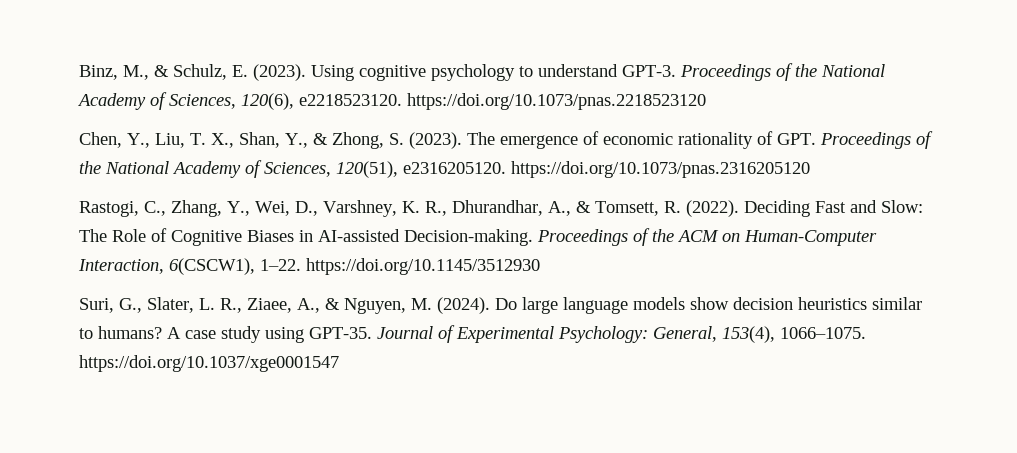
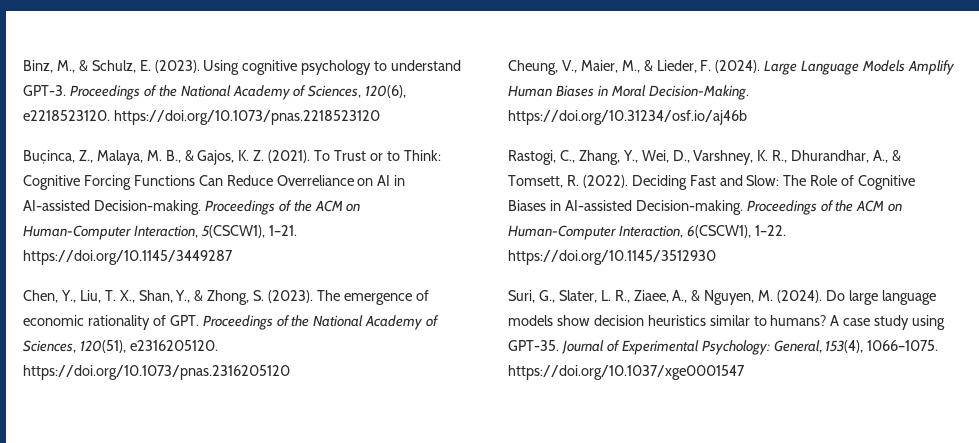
+ Buçinca, Z., Malaya, M. B., & Gajos, K. Z. (2021). To Trust or to Think: Cognitive Forcing Functions Can Reduce Overreliance on AI in AI-assisted Decision-making. Proceedings of the ACM on Human-Computer Interaction, 5(CSCW1), 1–21. https://doi.org/10.1145/3449287
+ Cheung, V., Maier, M., & Lieder, F. (2024). Large Language Models Amplify Human Biases in Moral Decision-Making. https://doi.org/10.31234/osf.io/aj46b

